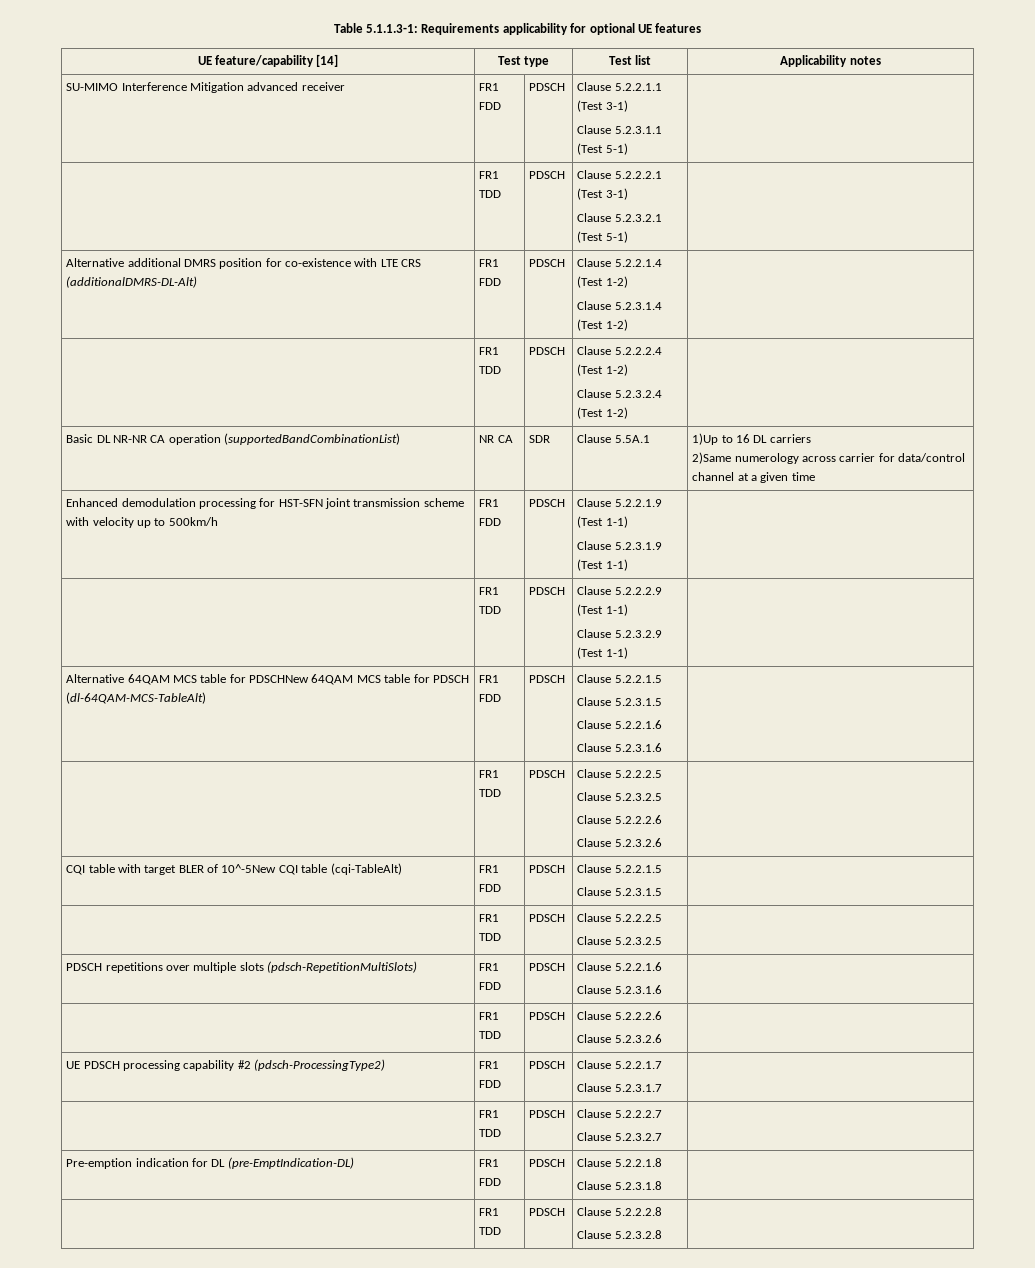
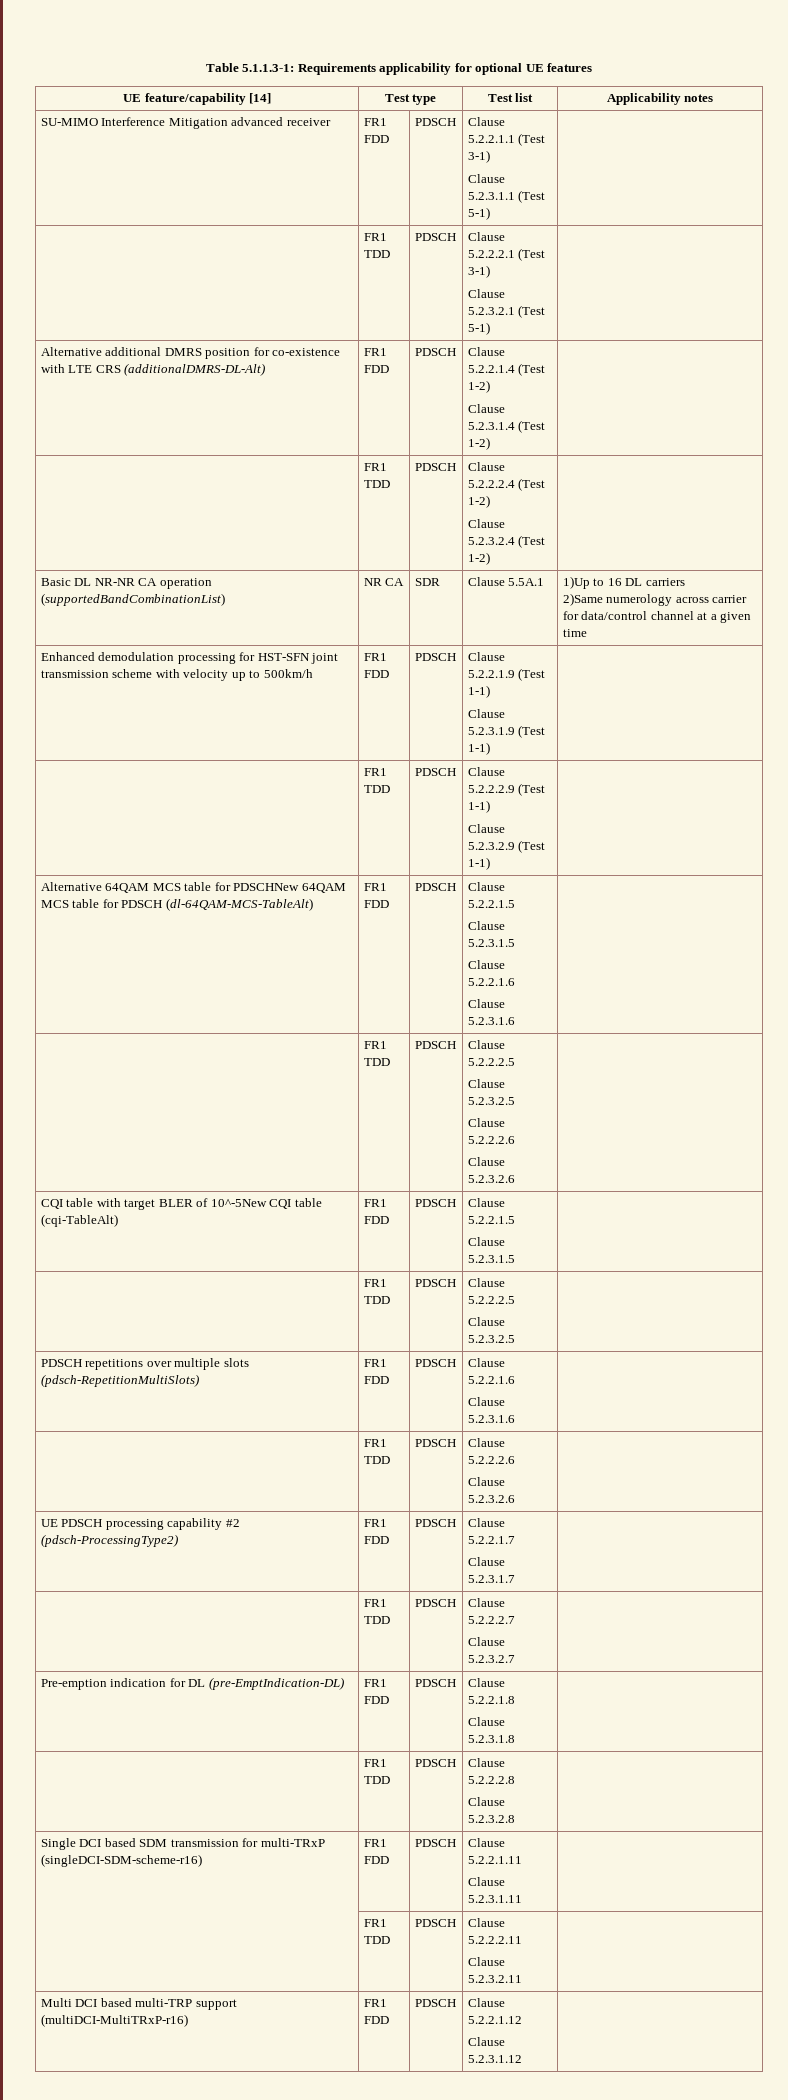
+ Single DCI based SDM transmission for multi-TRxP (singleDCI-SDM-scheme-r16) | FR1 FDD | PDSCH | Clause 5.2.2.1.11
+ Clause 5.2.3.1.11 |
+ | FR1 TDD | PDSCH | Clause 5.2.2.2.11
+ Clause 5.2.3.2.11 |
+ Multi DCI based multi-TRP support (multiDCI-MultiTRxP-r16) | FR1 FDD | PDSCH | Clause 5.2.2.1.12
+ Clause 5.2.3.1.12 |

